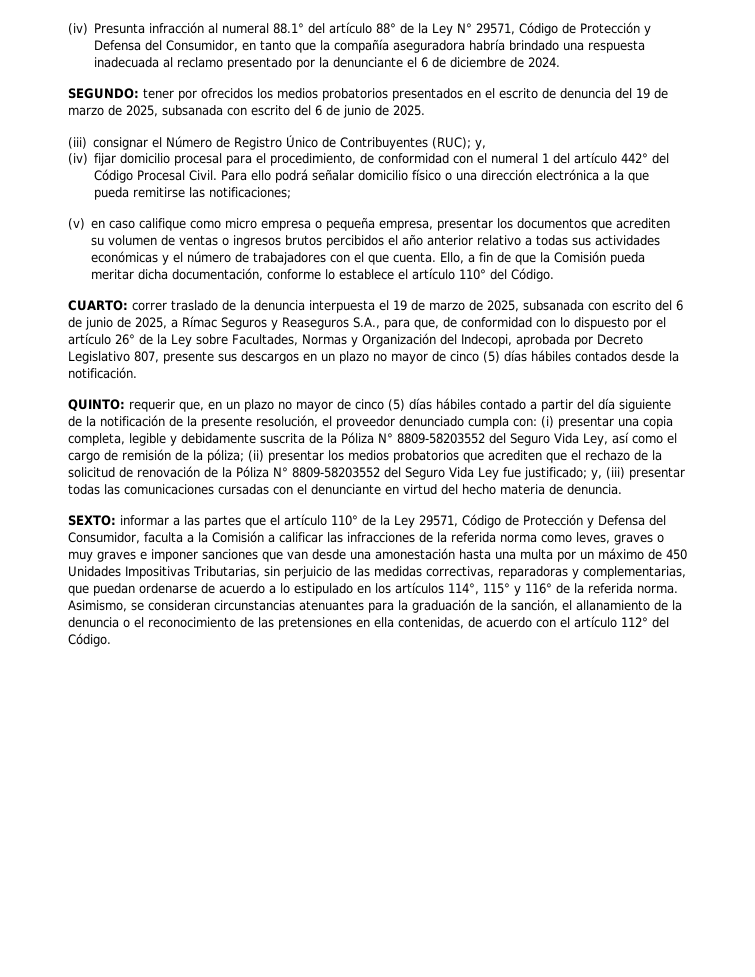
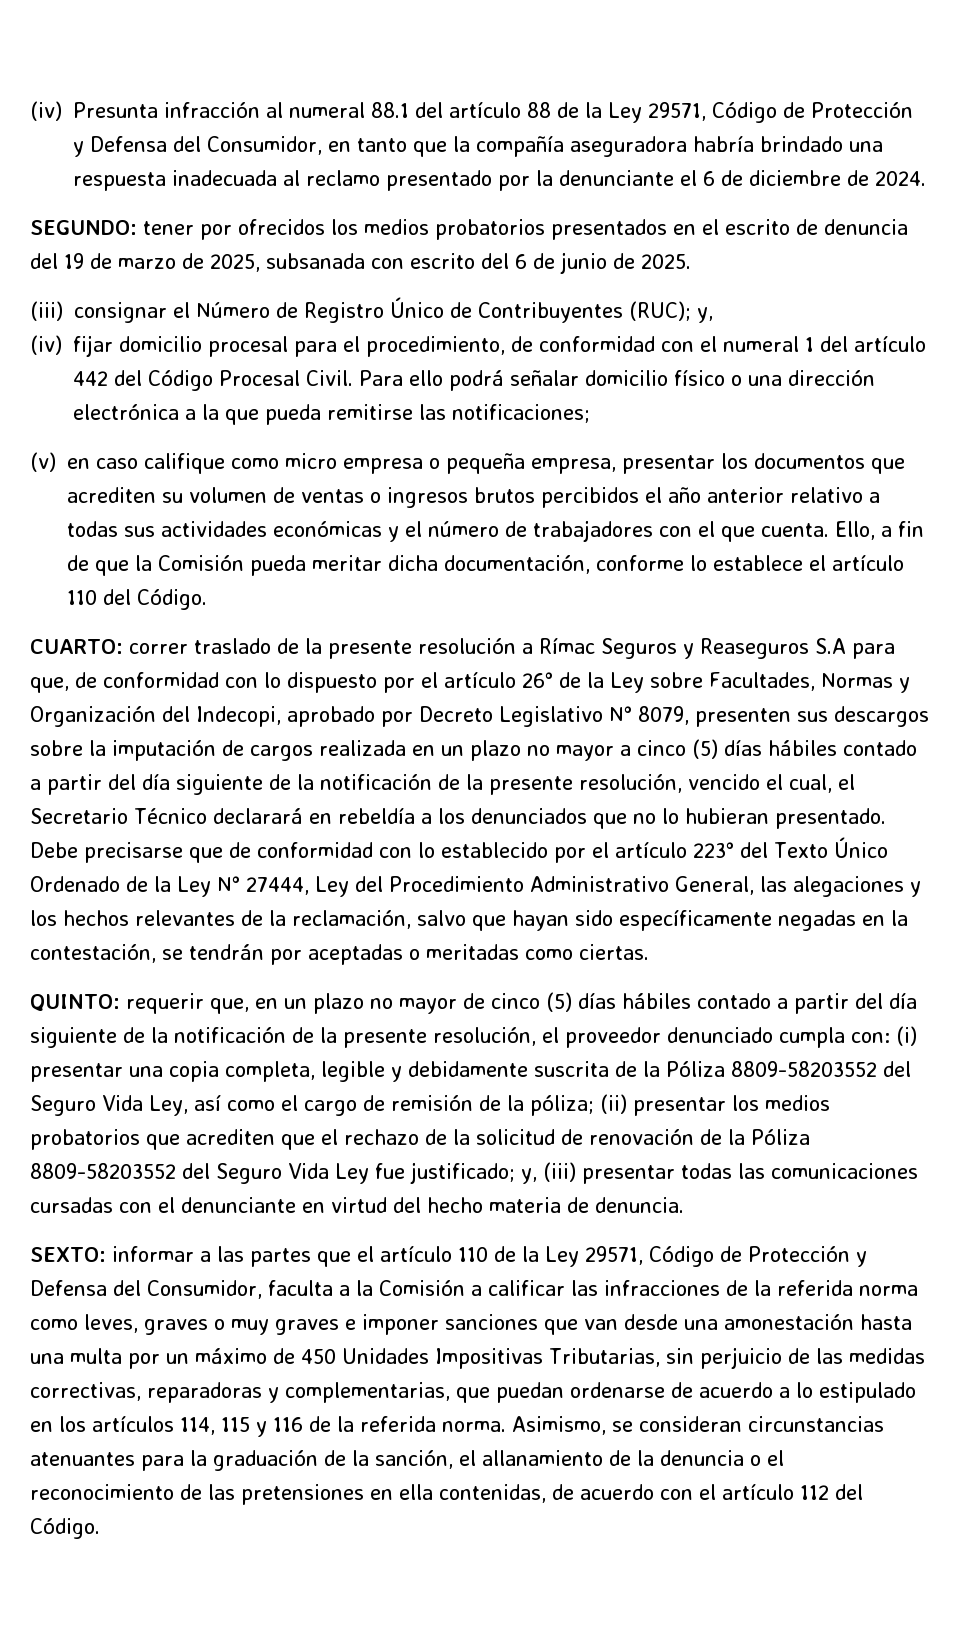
- (iv) Presunta infracción al numeral 88.1° del artículo 88° de la Ley N° 29571, Código de Protección y Defensa del Consumidor, en tanto que la compañía aseguradora habría brindado una respuesta inadecuada al reclamo presentado por la denunciante el 6 de diciembre de 2024.
+ (iv) Presunta infracción al numeral 88.1 del artículo 88 de la Ley 29571, Código de Protección y Defensa del Consumidor, en tanto que la compañía aseguradora habría brindado una respuesta inadecuada al reclamo presentado por la denunciante el 6 de diciembre de 2024.
- (iv) fijar domicilio procesal para el procedimiento, de conformidad con el numeral 1 del artículo 442° del Código Procesal Civil.
+ (iv) fijar domicilio procesal para el procedimiento, de conformidad con el numeral 1 del artículo 442 del Código Procesal Civil.
- Ello, a fin de que la Comisión pueda meritar dicha documentación, conforme lo establece el artículo 110° del Código.
+ Ello, a fin de que la Comisión pueda meritar dicha documentación, conforme lo establece el artículo 110 del Código.
- CUARTO: correr traslado de la denuncia interpuesta el 19 de marzo de 2025, subsanada con escrito del 6 de junio de 2025, a Rímac Seguros y Reaseguros S.A., para que, de conformidad con lo dispuesto por el artículo 26° de la Ley sobre Facultades, Normas y Organización del Indecopi, aprobada por Decreto Legislativo 807, presente sus descargos en un plazo no mayor de cinco (5) días hábiles contados desde la notificación.
+ CUARTO: correr traslado de la presente resolución a Rímac Seguros y Reaseguros S.A para que, de conformidad con lo dispuesto por el artículo 26° de la Ley sobre Facultades, Normas y Organización del Indecopi, aprobado por Decreto Legislativo N° 8079, presenten sus descargos sobre la imputación de cargos realizada en un plazo no mayor a cinco (5) días hábiles contado a partir del día siguiente de la notificación de la presente resolución, vencido el cual, el Secretario Técnico declarará en rebeldía a los denunciados que no lo hubieran presentado. Debe precisarse que de conformidad con lo establecido por el artículo 223° del Texto Único Ordenado de la Ley N° 27444, Ley del Procedimiento Administrativo General, las alegaciones y los hechos relevantes de la reclamación, salvo que hayan sido específicamente negadas en la contestación, se tendrán por aceptadas o meritadas como ciertas.
- (i) presentar una copia completa, legible y debidamente suscrita de la Póliza N° 8809-58203552 del Seguro Vida Ley, así como el cargo de remisión de la póliza;
+ (i) presentar una copia completa, legible y debidamente suscrita de la Póliza 8809-58203552 del Seguro Vida Ley, así como el cargo de remisión de la póliza;
- (ii) presentar los medios probatorios que acrediten que el rechazo de la solicitud de renovación de la Póliza N° 8809-58203552 del Seguro Vida Ley fue justificado;
+ (ii) presentar los medios probatorios que acrediten que el rechazo de la solicitud de renovación de la Póliza 8809-58203552 del Seguro Vida Ley fue justificado;
- informar a las partes que el artículo 110° de la Ley 29571, Código de Protección y Defensa del Consumidor, faculta a la Comisión a calificar las infracciones de la referida norma como leves, graves o muy graves e imponer sanciones que van desde una amonestación hasta una multa por un máximo de 450 Unidades Impositivas Tributarias, sin perjuicio de las medidas correctivas, reparadoras y complementarias, que puedan ordenarse de acuerdo a lo estipulado en los artículos 114°, 115° y 116° de la referida norma.
+ informar a las partes que el artículo 110 de la Ley 29571, Código de Protección y Defensa del Consumidor, faculta a la Comisión a calificar las infracciones de la referida norma como leves, graves o muy graves e imponer sanciones que van desde una amonestación hasta una multa por un máximo de 450 Unidades Impositivas Tributarias, sin perjuicio de las medidas correctivas, reparadoras y complementarias, que puedan ordenarse de acuerdo a lo estipulado en los artículos 114, 115 y 116 de la referida norma.
- Asimismo, se consideran circunstancias atenuantes para la graduación de la sanción, el allanamiento de la denuncia o el reconocimiento de las pretensiones en ella contenidas, de acuerdo con el artículo 112° del Código.
+ Asimismo, se consideran circunstancias atenuantes para la graduación de la sanción, el allanamiento de la denuncia o el reconocimiento de las pretensiones en ella contenidas, de acuerdo con el artículo 112 del Código.

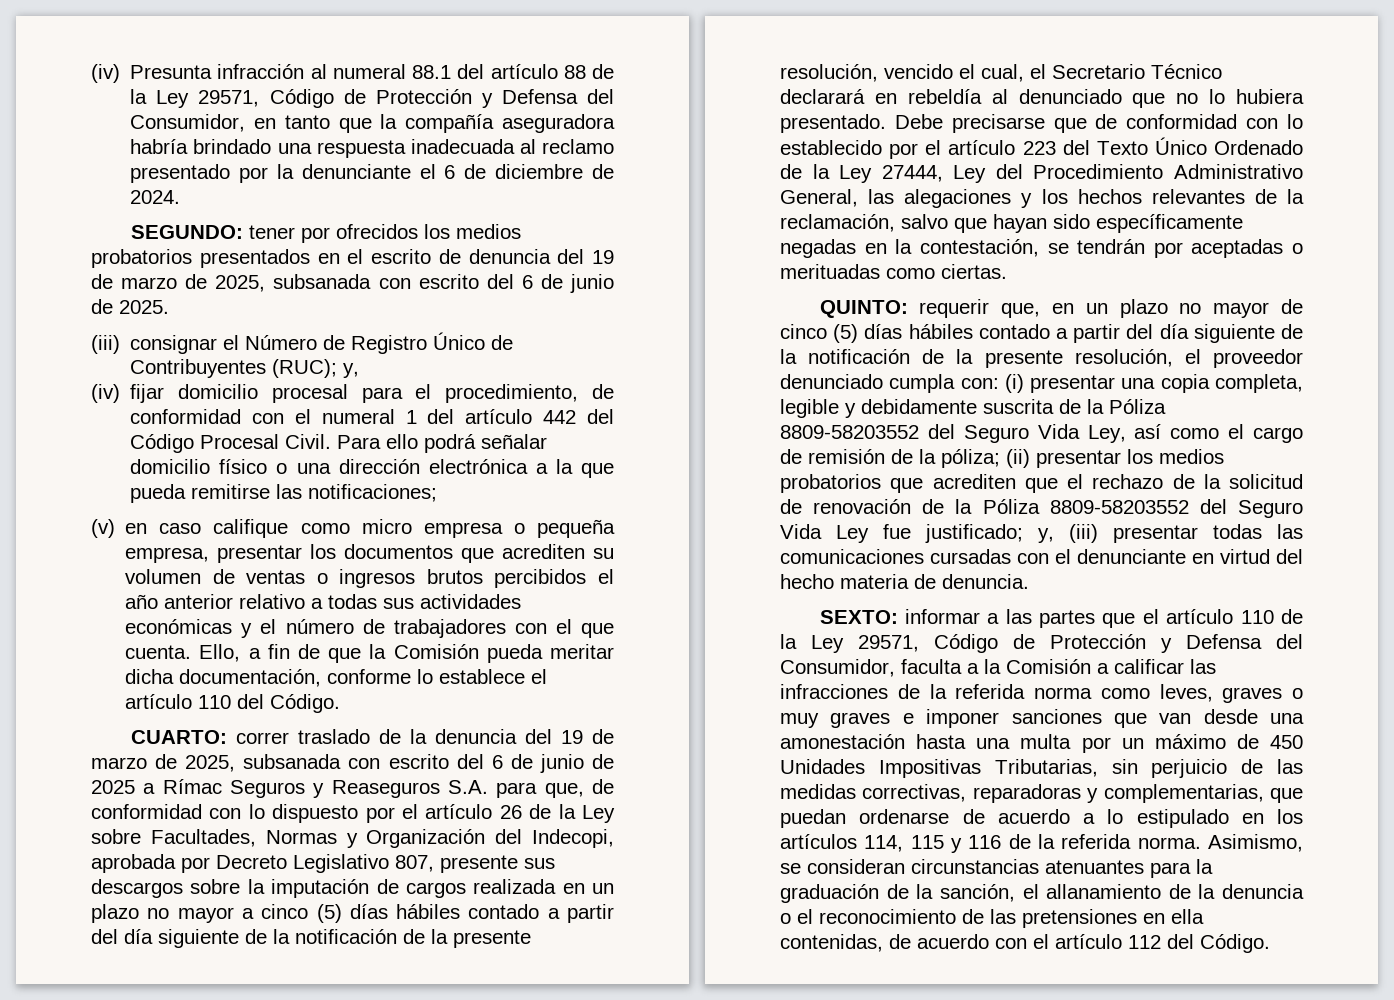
- correr traslado de la presente resolución a Rímac Seguros y Reaseguros S.A para que, de conformidad con lo dispuesto por el artículo 26° de la Ley sobre Facultades, Normas y Organización del Indecopi, aprobado por Decreto Legislativo N° 8079, presenten sus descargos sobre la imputación de cargos realizada en un plazo no mayor a cinco (5) días hábiles contado a partir del día siguiente de la notificación de la presente resolución, vencido el cual, el Secretario Técnico declarará en rebeldía a los denunciados que no lo hubieran presentado.
+ correr traslado de la denuncia del 19 de marzo de 2025, subsanada con escrito del 6 de junio de 2025 a Rímac Seguros y Reaseguros S.A. para que, de conformidad con lo dispuesto por el artículo 26 de la Ley sobre Facultades, Normas y Organización del Indecopi, aprobada por Decreto Legislativo 807, presente sus descargos sobre la imputación de cargos realizada en un plazo no mayor a cinco (5) días hábiles contado a partir del día siguiente de la notificación de la presente resolución, vencido el cual, el Secretario Técnico declarará en rebeldía al denunciado que no lo hubiera presentado.
- Debe precisarse que de conformidad con lo establecido por el artículo 223° del Texto Único Ordenado de la Ley N° 27444, Ley del Procedimiento Administrativo General, las alegaciones y los hechos relevantes de la reclamación, salvo que hayan sido específicamente negadas en la contestación, se tendrán por aceptadas o meritadas como ciertas.
+ Debe precisarse que de conformidad con lo establecido por el artículo 223 del Texto Único Ordenado de la Ley 27444, Ley del Procedimiento Administrativo General, las alegaciones y los hechos relevantes de la reclamación, salvo que hayan sido específicamente negadas en la contestación, se tendrán por aceptadas o merituadas como ciertas.

